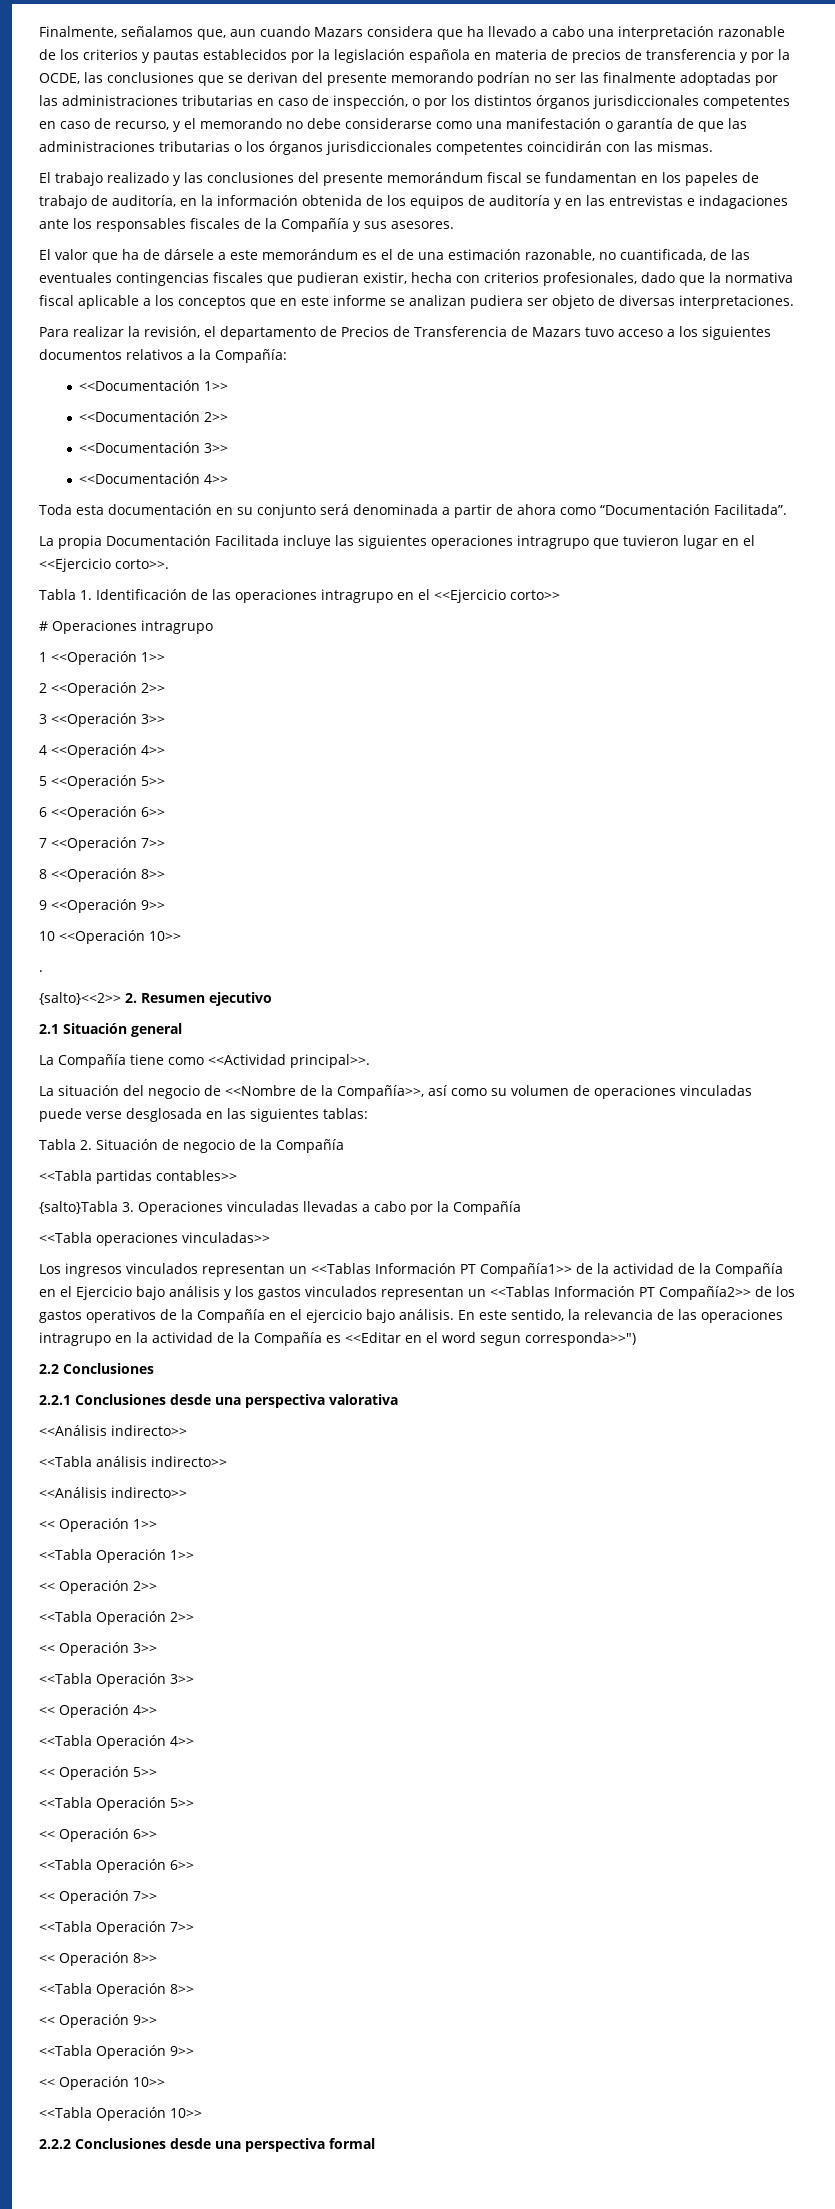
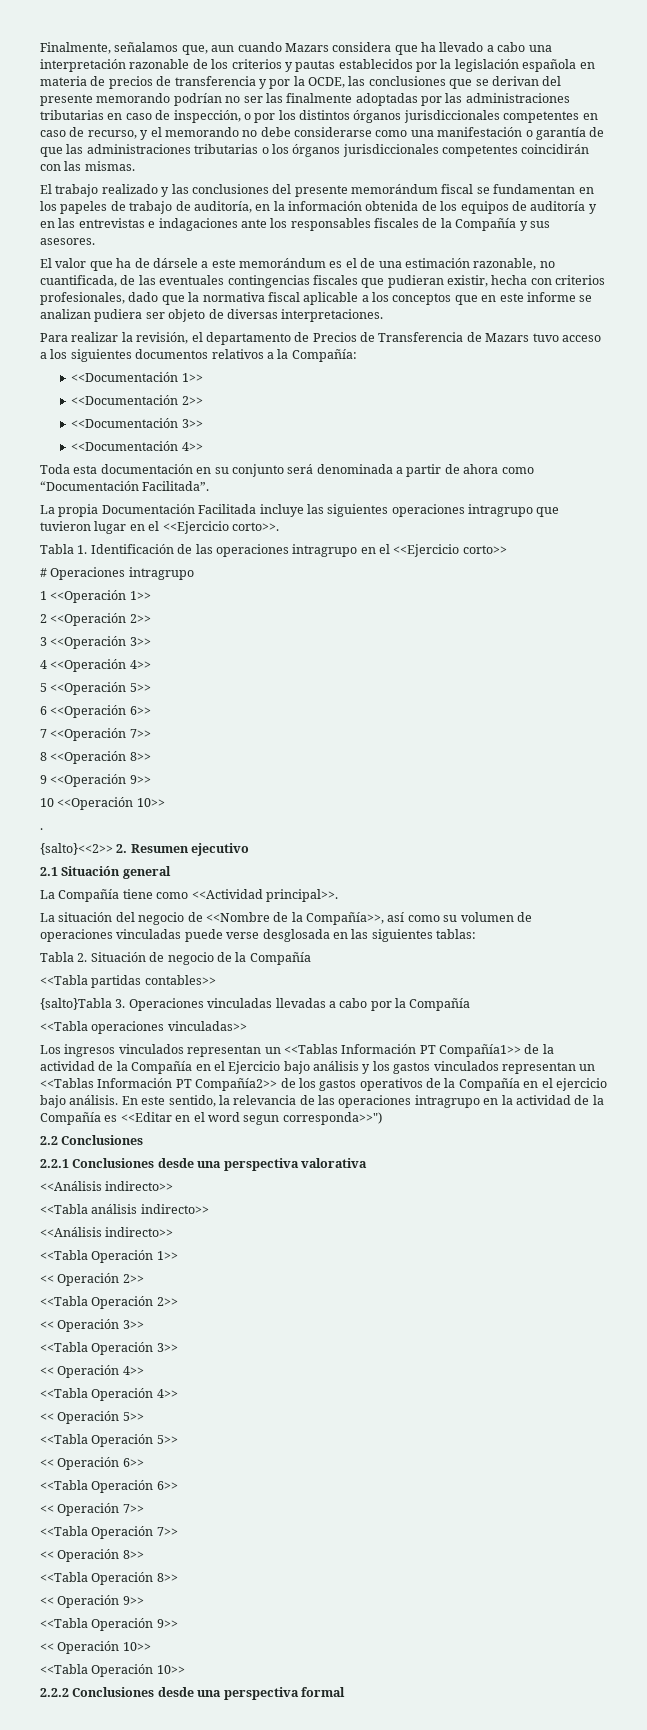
- << Operación 1>>

